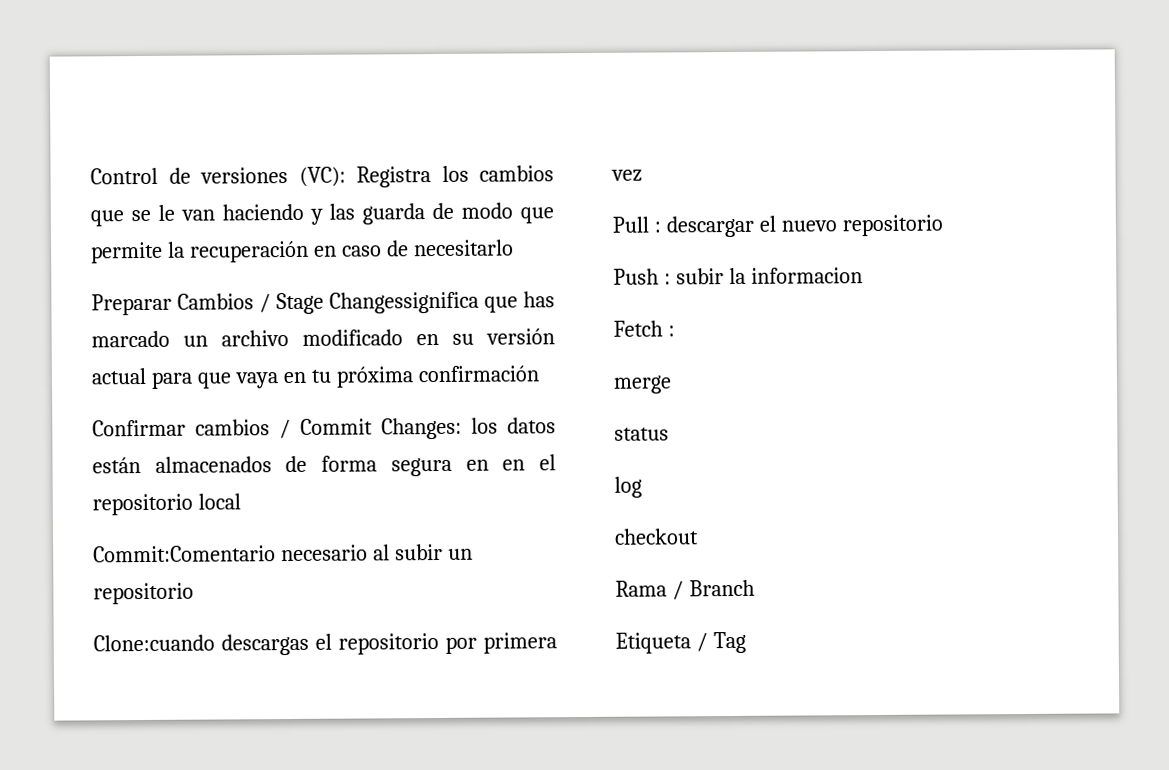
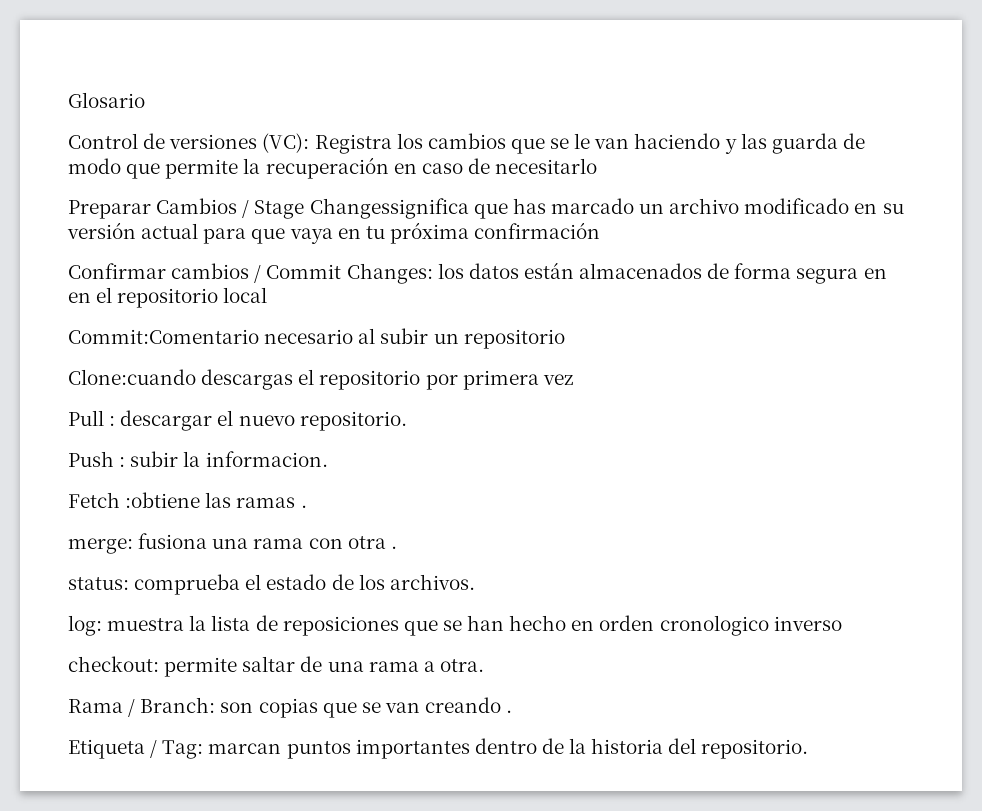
+ Glosario
- Pull : descargar el nuevo repositorio
+ Pull : descargar el nuevo repositorio.
- Push : subir la informacion
+ Push : subir la informacion.
- Fetch :
- merge
- status
- log
- checkout
- Rama / Branch
- Etiqueta / Tag
+ Fetch :obtiene las ramas .
+ merge: fusiona una rama con otra .
+ status: comprueba el estado de los archivos.
+ log: muestra la lista de reposiciones que se han hecho en orden cronologico inverso
+ checkout: permite saltar de una rama a otra.
+ Rama / Branch: son copias que se van creando .
+ Etiqueta / Tag: marcan puntos importantes dentro de la historia del repositorio.

